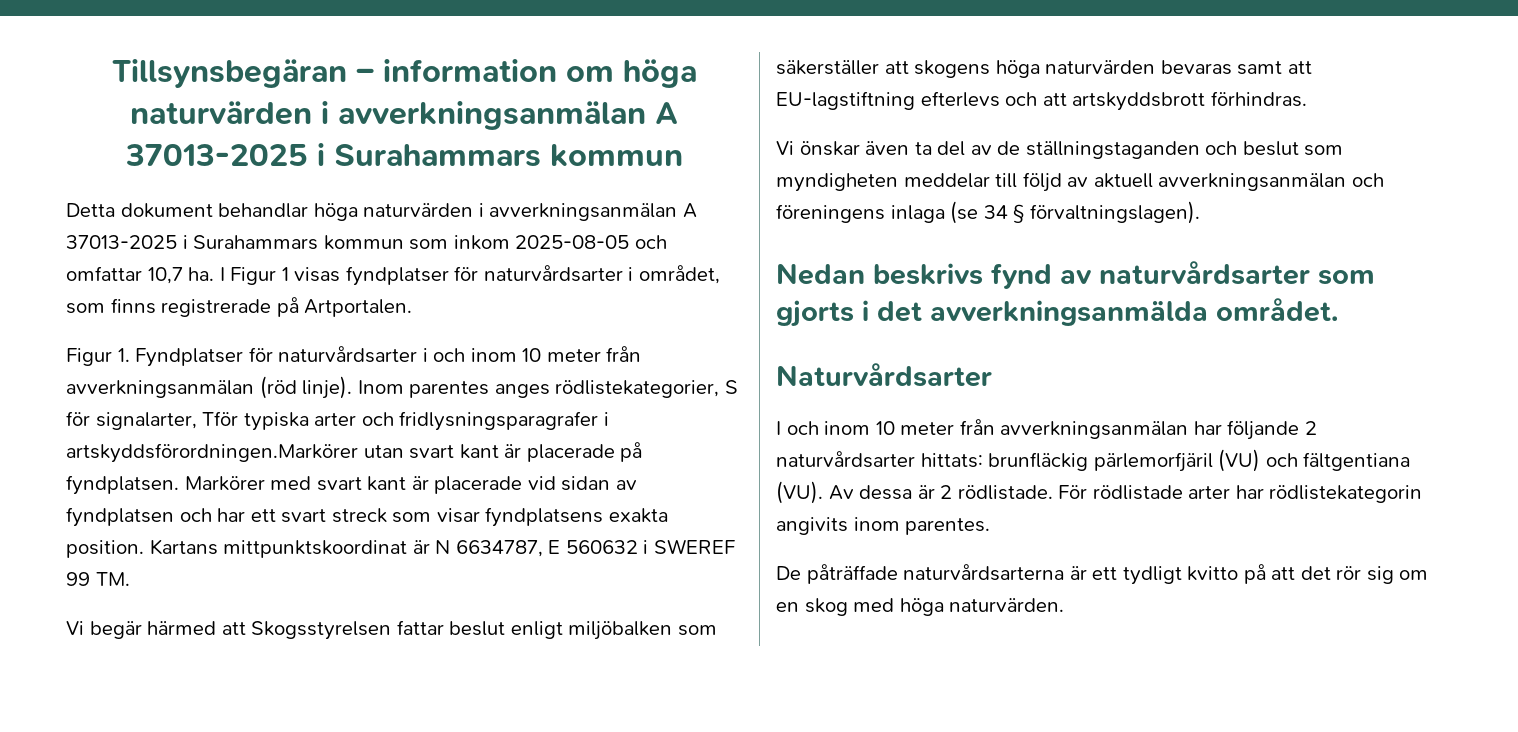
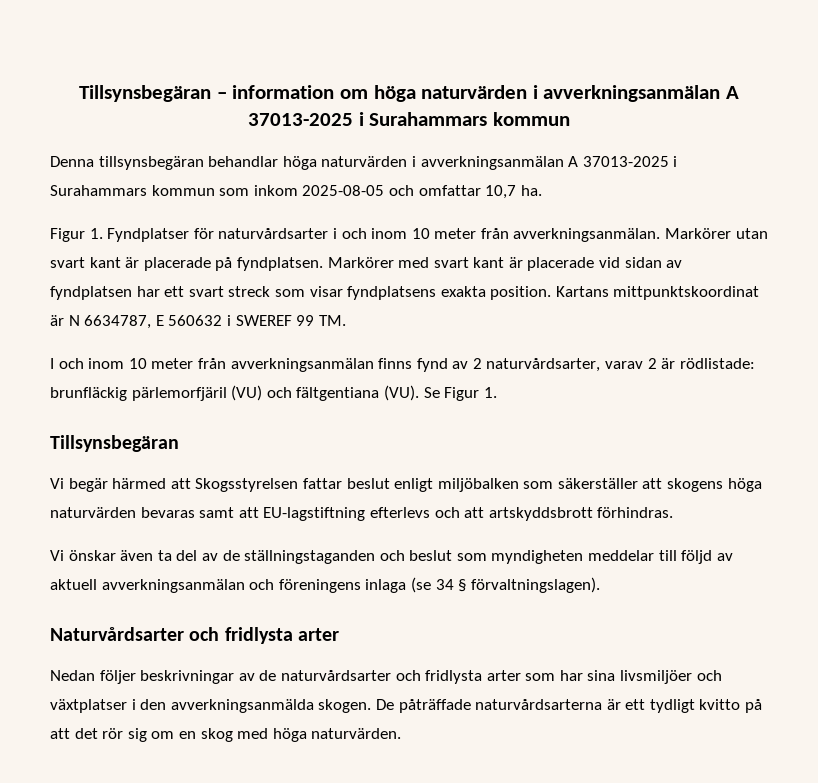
- Detta dokument behandlar höga naturvärden i avverkningsanmälan A 37013-2025 i Surahammars kommun som inkom 2025-08-05 och omfattar 10,7 ha. I Figur 1 visas fyndplatser för naturvårdsarter i området, som finns registrerade på Artportalen.
+ Denna tillsynsbegäran behandlar höga naturvärden i avverkningsanmälan A 37013-2025 i Surahammars kommun som inkom 2025-08-05 och omfattar 10,7 ha.
- Figur 1. Fyndplatser för naturvårdsarter i och inom 10 meter från avverkningsanmälan (röd linje). Inom parentes anges rödlistekategorier, S för signalarter, Tför typiska arter och fridlysningsparagrafer i artskyddsförordningen.Markörer utan svart kant är placerade på fyndplatsen.
+ Figur 1. Fyndplatser för naturvårdsarter i och inom 10 meter från avverkningsanmälan. Markörer utan svart kant är placerade på fyndplatsen.
- Markörer med svart kant är placerade vid sidan av fyndplatsen och har ett svart streck som visar fyndplatsens exakta position.
+ Markörer med svart kant är placerade vid sidan av fyndplatsen har ett svart streck som visar fyndplatsens exakta position.
+ I och inom 10 meter från avverkningsanmälan finns fynd av 2 naturvårdsarter, varav 2 är rödlistade: brunfläckig pärlemorfjäril (VU) och fältgentiana (VU). Se Figur 1.
+ Tillsynsbegäran
- Nedan beskrivs fynd av naturvårdsarter som gjorts i det avverkningsanmälda området.
- Naturvårdsarter
- I och inom 10 meter från avverkningsanmälan har följande 2 naturvårdsarter hittats: brunfläckig pärlemorfjäril (VU) och fältgentiana (VU). Av dessa är 2 rödlistade. För rödlistade arter har rödlistekategorin angivits inom parentes.
- De påträffade naturvårdsarterna är ett tydligt kvitto på att det rör sig om en skog med höga naturvärden.
+ Naturvårdsarter och fridlysta arter
+ Nedan följer beskrivningar av de naturvårdsarter och fridlysta arter som har sina livsmiljöer och växtplatser i den avverkningsanmälda skogen. De påträffade naturvårdsarterna är ett tydligt kvitto på att det rör sig om en skog med höga naturvärden.

